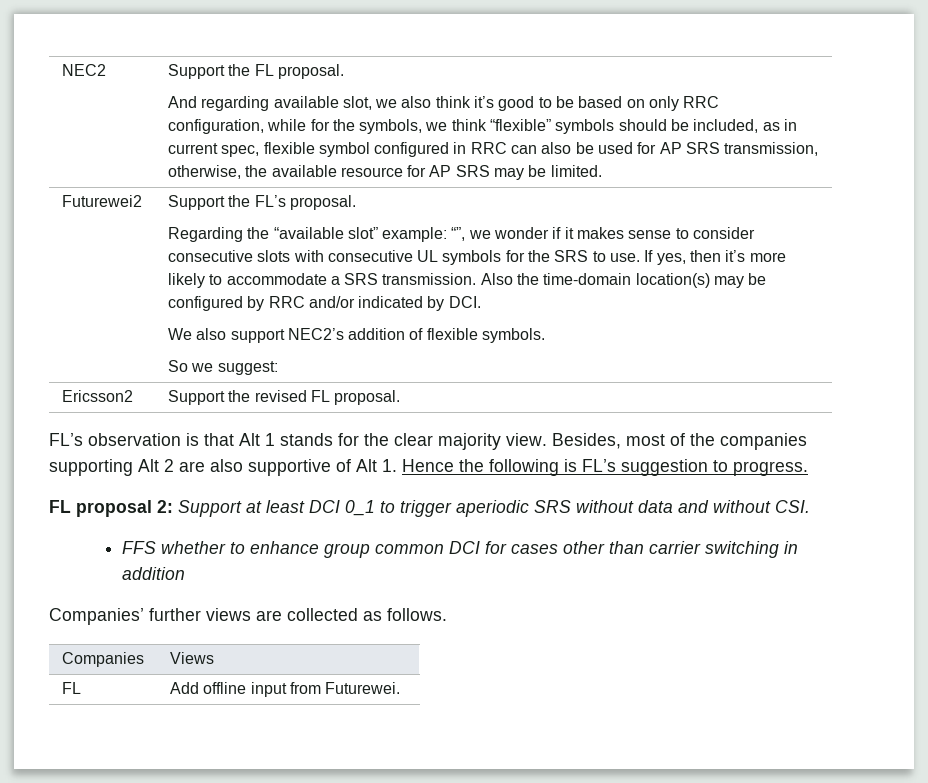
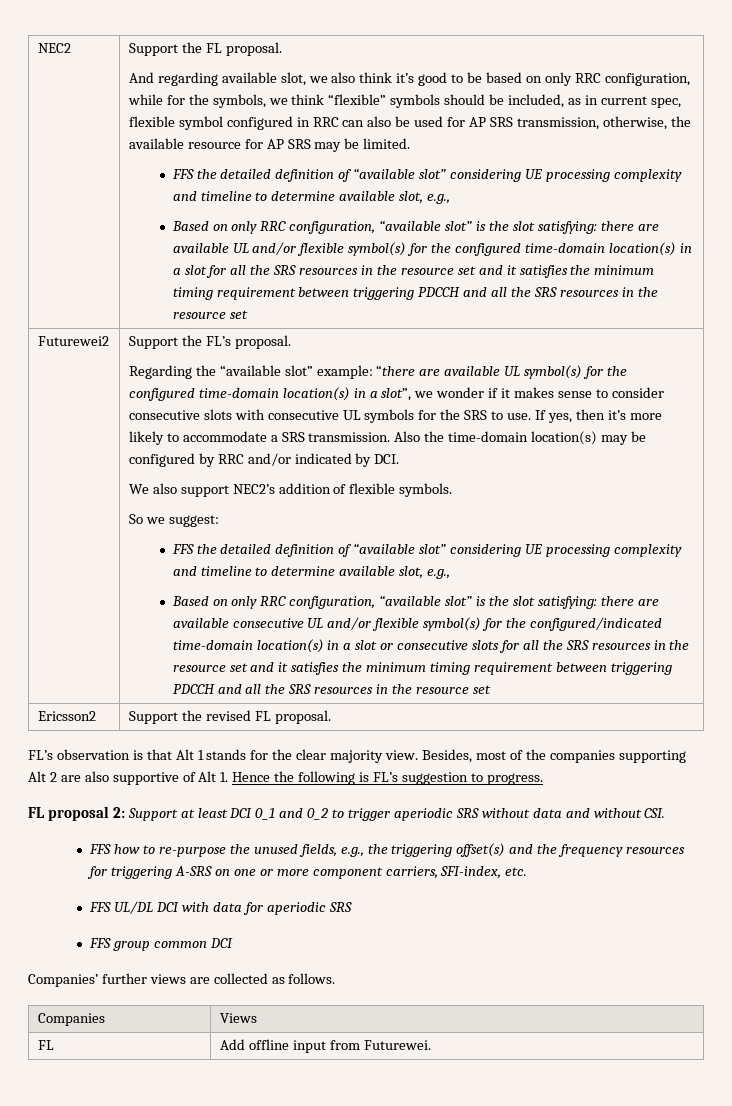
  And regarding available slot, we also think it’s good to be based on only RRC configuration, while for the symbols, we think “flexible” symbols should be included, as in current spec, flexible symbol configured in RRC can also be used for AP SRS transmission, otherwise, the available resource for AP SRS may be limited.
+ FFS the detailed definition of “available slot” considering UE processing complexity and timeline to determine available slot, e.g.,
+ Based on only RRC configuration, “available slot” is the slot satisfying: there are available UL and/or flexible symbol(s) for the configured time-domain location(s) in a slot for all the SRS resources in the resource set and it satisfies the minimum timing requirement between triggering PDCCH and all the SRS resources in the resource set
- Regarding the “available slot” example: “”, we wonder if it makes sense to consider consecutive slots with consecutive UL symbols for the SRS to use.
+ Regarding the “available slot” example: “there are available UL symbol(s) for the configured time-domain location(s) in a slot”, we wonder if it makes sense to consider consecutive slots with consecutive UL symbols for the SRS to use.
  So we suggest:
+ FFS the detailed definition of “available slot” considering UE processing complexity and timeline to determine available slot, e.g.,
+ Based on only RRC configuration, “available slot” is the slot satisfying: there are available consecutive UL and/or flexible symbol(s) for the configured/indicated time-domain location(s) in a slot or consecutive slots for all the SRS resources in the resource set and it satisfies the minimum timing requirement between triggering PDCCH and all the SRS resources in the resource set
- FL proposal 2: Support at least DCI 0_1 to trigger aperiodic SRS without data and without CSI.
+ FL proposal 2: Support at least DCI 0_1 and 0_2 to trigger aperiodic SRS without data and without CSI.
- FFS whether to enhance group common DCI for cases other than carrier switching in addition
+ FFS how to re-purpose the unused fields, e.g., the triggering offset(s) and the frequency resources for triggering A-SRS on one or more component carriers, SFI-index, etc.
+ FFS UL/DL DCI with data for aperiodic SRS
+ FFS group common DCI

